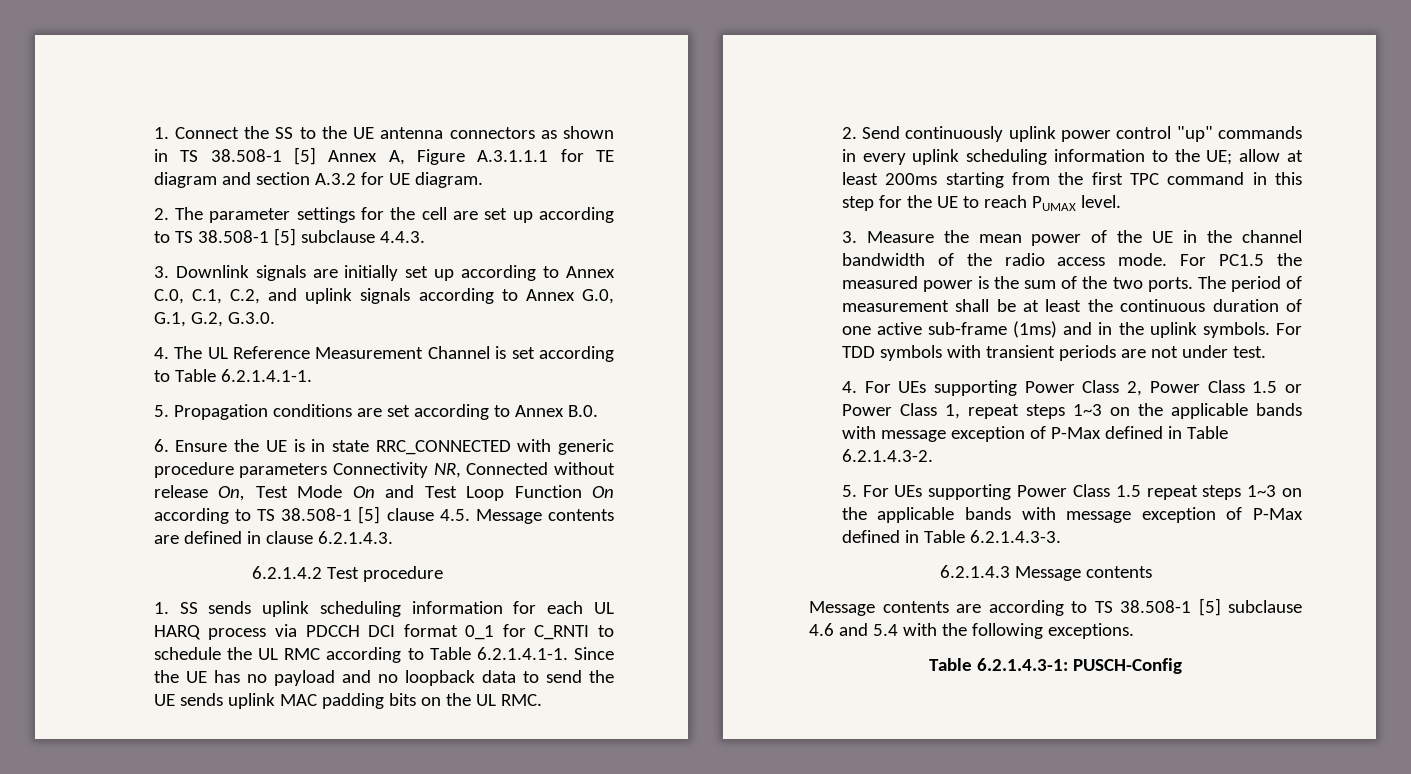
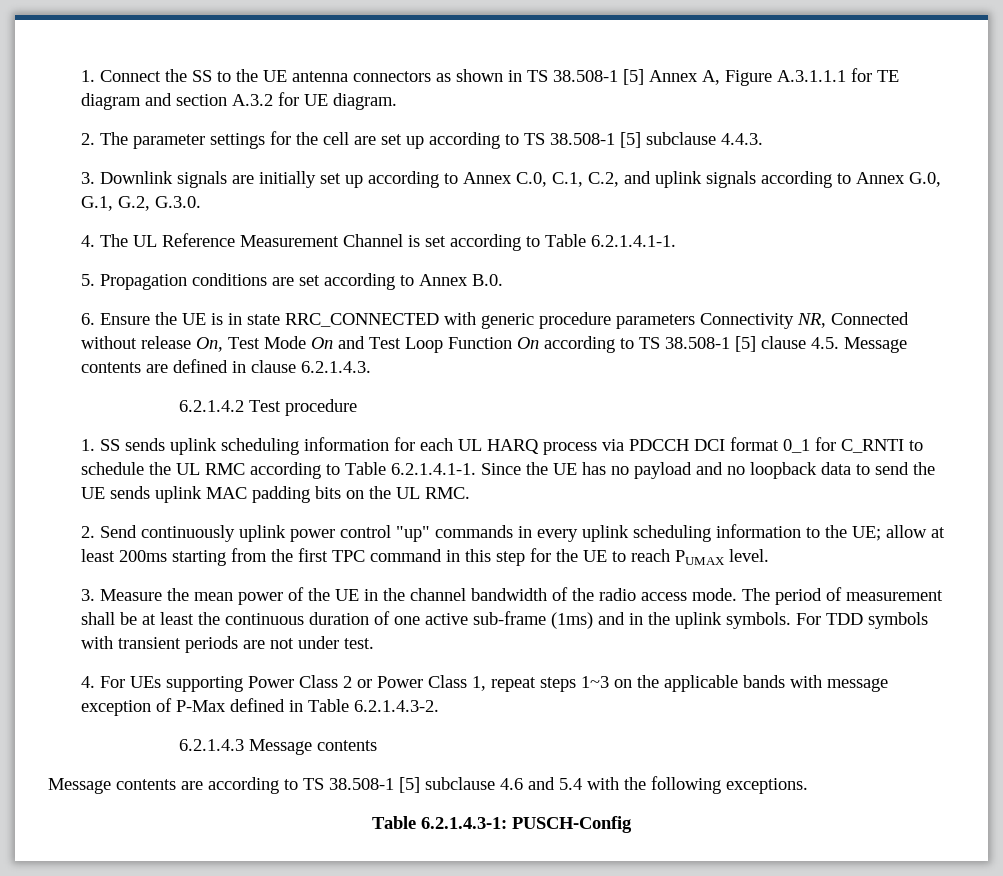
- For PC1.5 the measured power is the sum of the two ports.
- 4. For UEs supporting Power Class 2, Power Class 1.5 or Power Class 1, repeat steps 1~3 on the applicable bands with message exception of P-Max defined in Table 6.2.1.4.3-2.
+ 4. For UEs supporting Power Class 2 or Power Class 1, repeat steps 1~3 on the applicable bands with message exception of P-Max defined in Table 6.2.1.4.3-2.
- 5. For UEs supporting Power Class 1.5 repeat steps 1~3 on the applicable bands with message exception of P-Max defined in Table 6.2.1.4.3-3.

